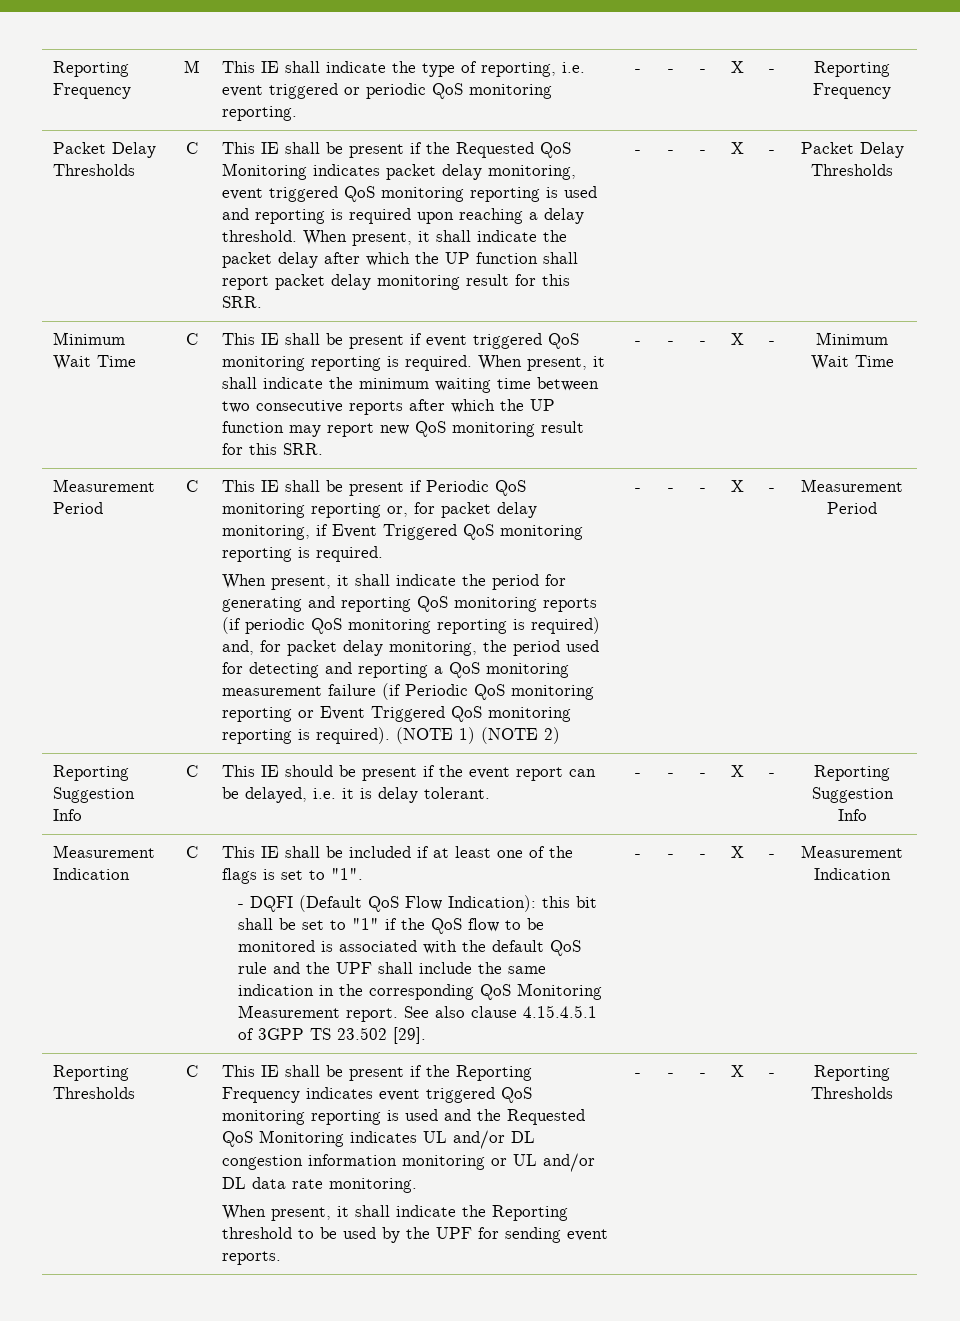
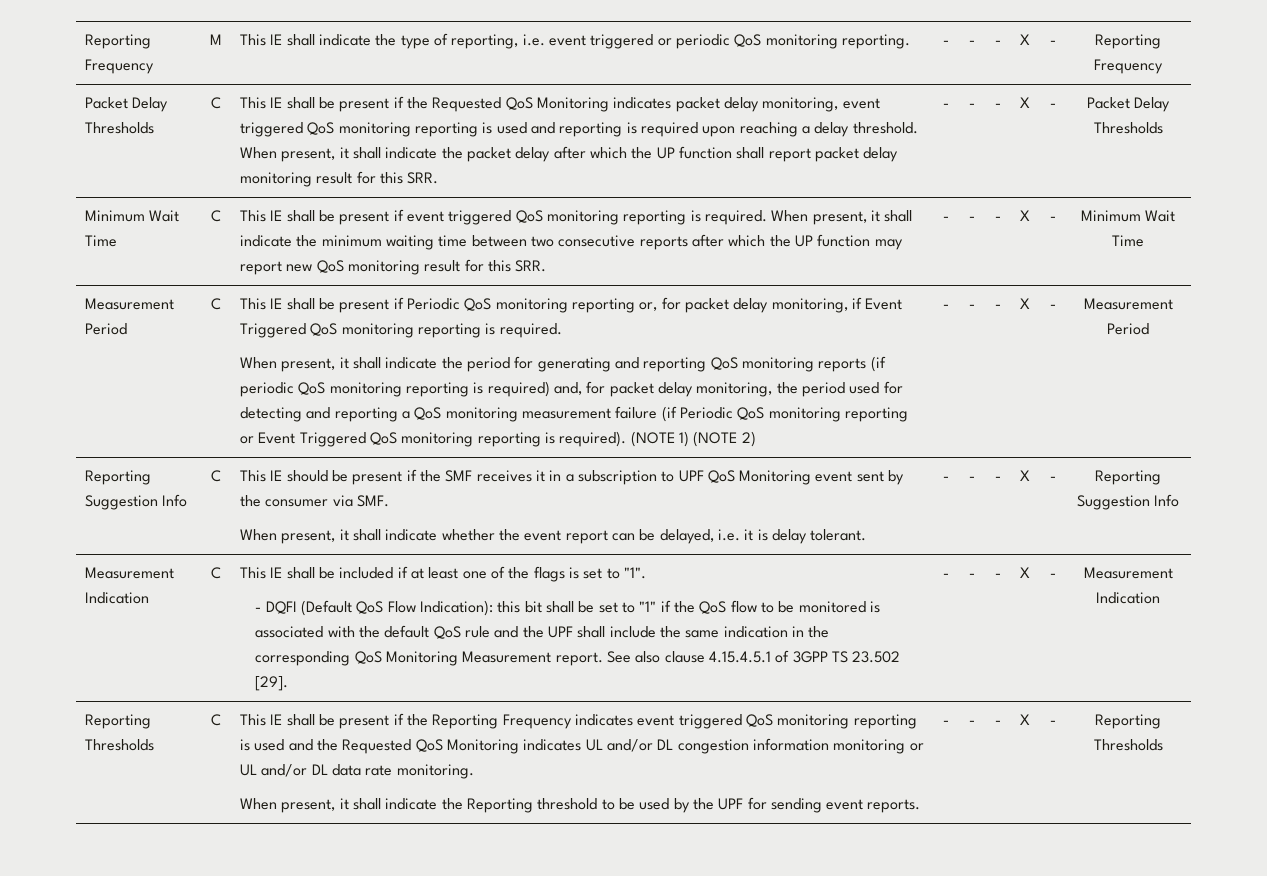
- This IE should be present if the event report can be delayed, i.e. it is delay tolerant.
+ This IE should be present if the SMF receives it in a subscription to UPF QoS Monitoring event sent by the consumer via SMF.
+ When present, it shall indicate whether the event report can be delayed, i.e. it is delay tolerant.

